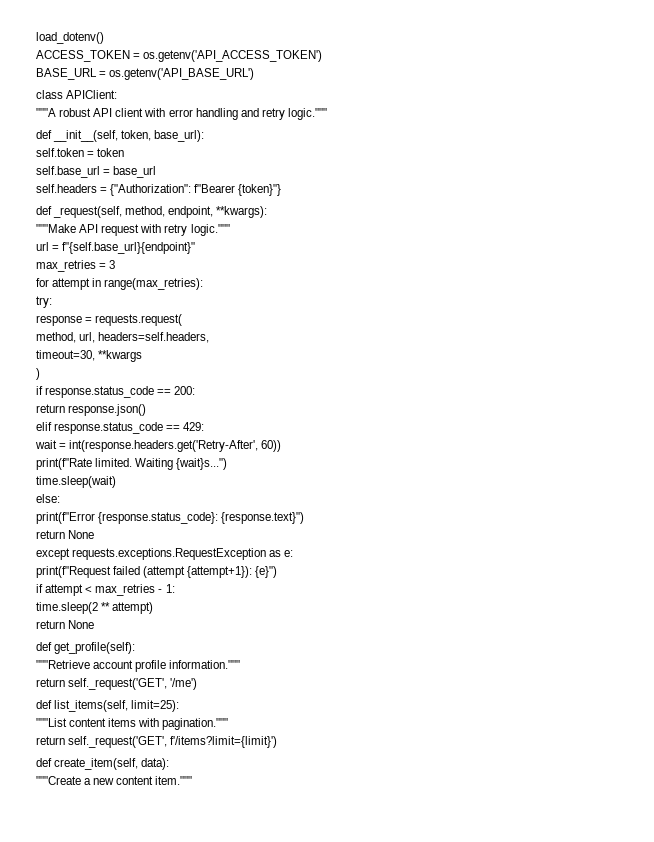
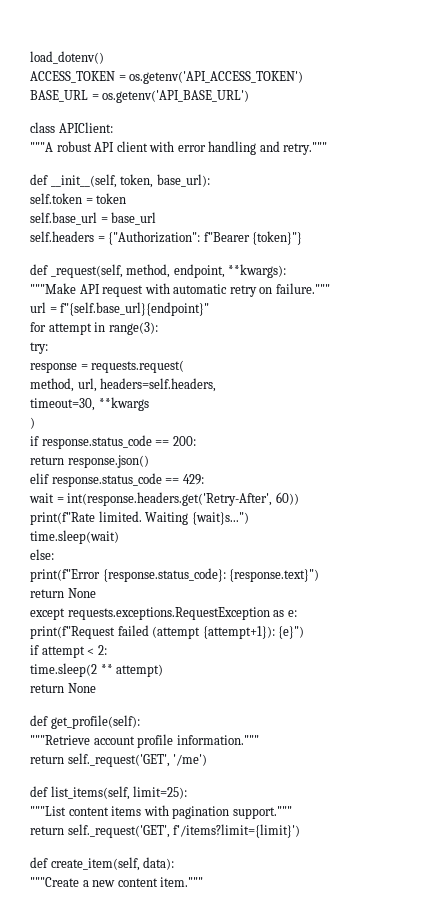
- """A robust API client with error handling and retry logic."""
+ """A robust API client with error handling and retry."""
- """Make API request with retry logic."""
+ """Make API request with automatic retry on failure."""
- max_retries = 3
- for attempt in range(max_retries):
+ for attempt in range(3):
- if attempt < max_retries - 1:
+ if attempt < 2:
- """List content items with pagination."""
+ """List content items with pagination support."""

